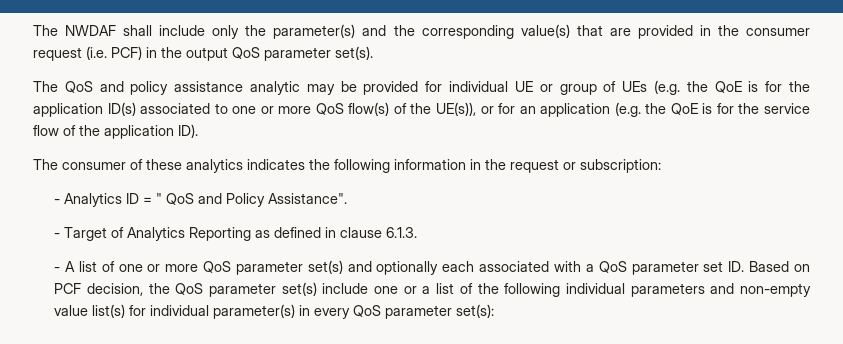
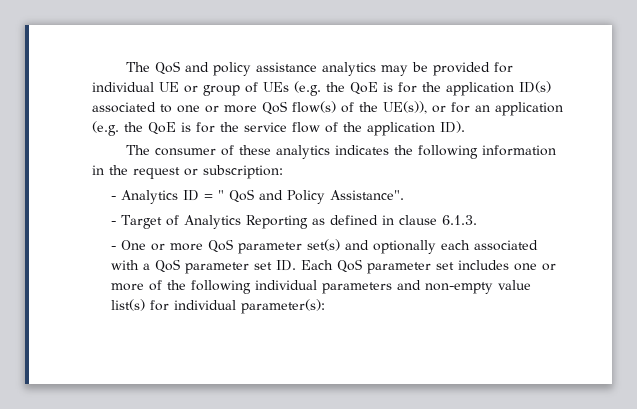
- The NWDAF shall include only the parameter(s) and the corresponding value(s) that are provided in the consumer request (i.e. PCF) in the output QoS parameter set(s).
- The QoS and policy assistance analytic may be provided for individual UE or group of UEs (e.g. the QoE is for the application ID(s) associated to one or more QoS flow(s) of the UE(s)), or for an application (e.g. the QoE is for the service flow of the application ID).
+ The QoS and policy assistance analytics may be provided for individual UE or group of UEs (e.g. the QoE is for the application ID(s) associated to one or more QoS flow(s) of the UE(s)), or for an application (e.g. the QoE is for the service flow of the application ID).
- - A list of one or more QoS parameter set(s) and optionally each associated with a QoS parameter set ID. Based on PCF decision, the QoS parameter set(s) include one or a list of the following individual parameters and non-empty value list(s) for individual parameter(s) in every QoS parameter set(s):
+ - One or more QoS parameter set(s) and optionally each associated with a QoS parameter set ID. Each QoS parameter set includes one or more of the following individual parameters and non-empty value list(s) for individual parameter(s):

